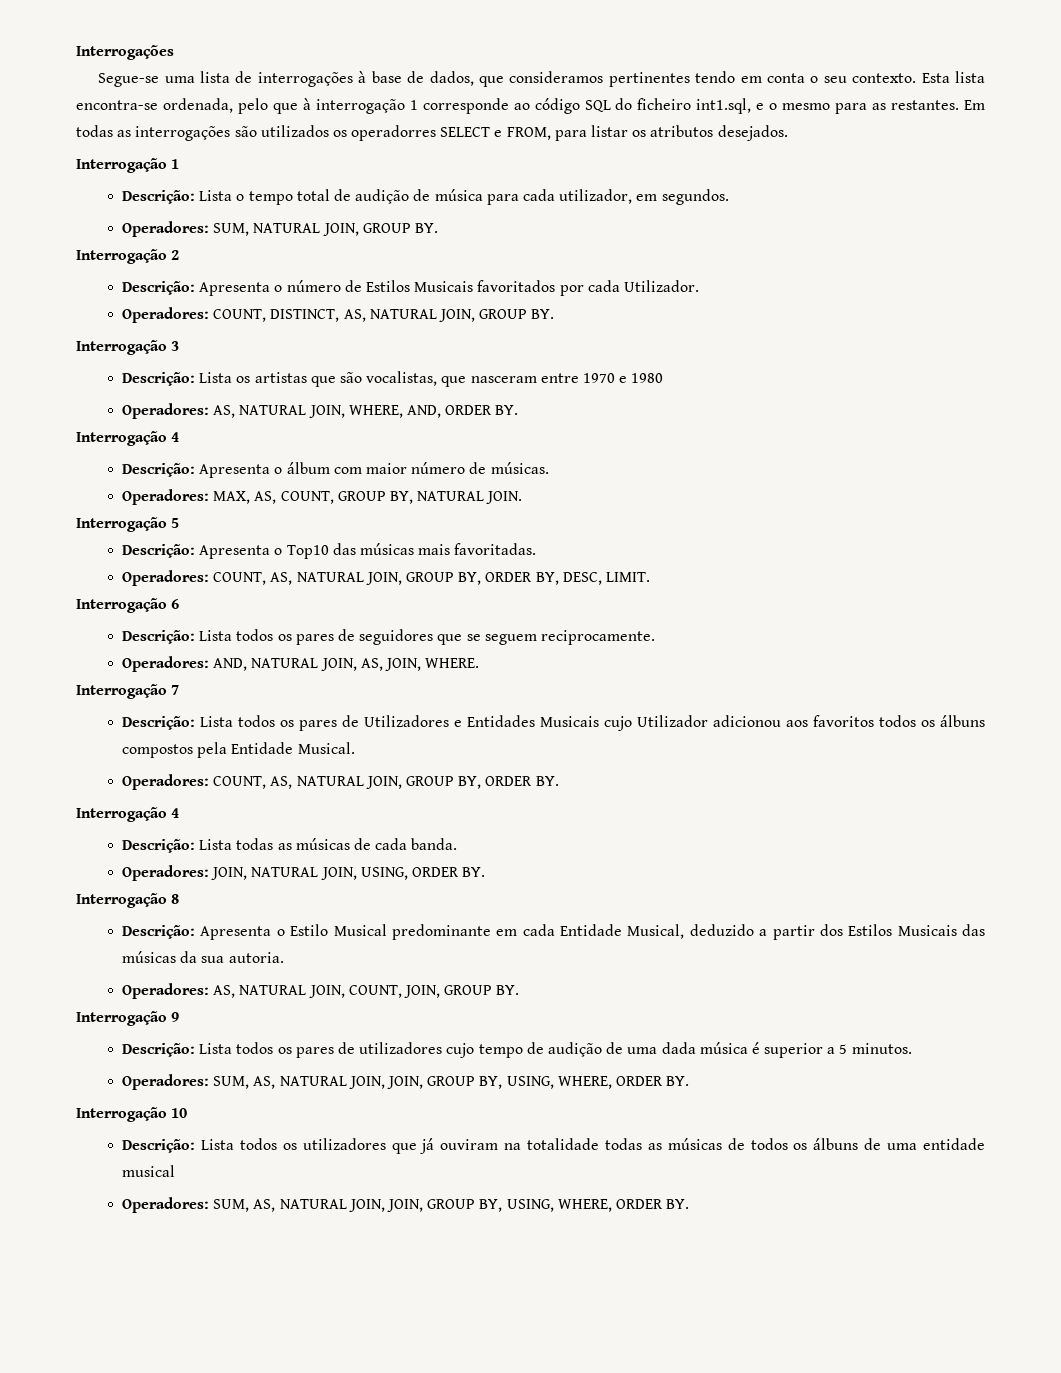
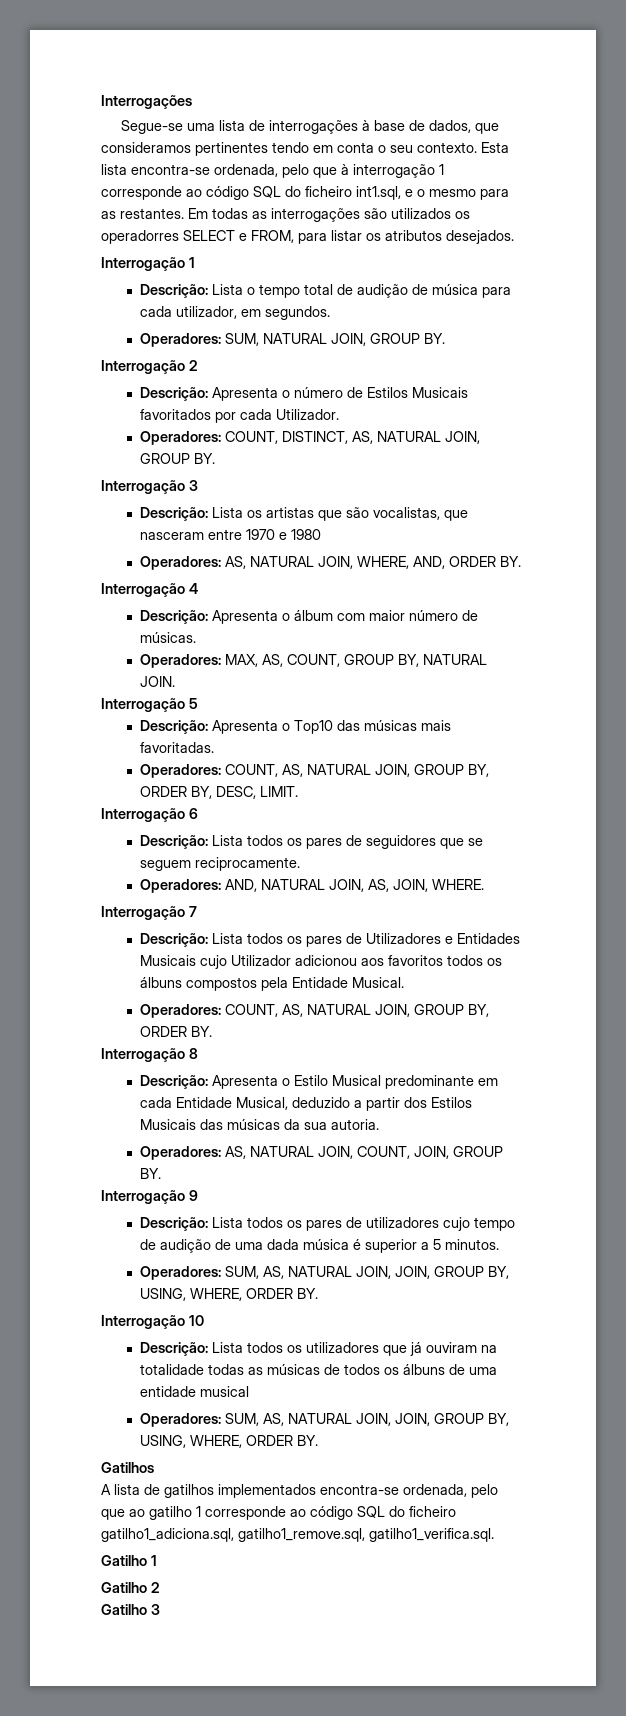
  Operadores: COUNT, AS, NATURAL JOIN, GROUP BY, ORDER BY.
- Interrogação 4
- Descrição: Lista todas as músicas de cada banda.
- Operadores: JOIN, NATURAL JOIN, USING, ORDER BY.
+ Gatilhos
+ A lista de gatilhos implementados encontra-se ordenada, pelo que ao gatilho 1 corresponde ao código SQL do ficheiro gatilho1_adiciona.sql, gatilho1_remove.sql, gatilho1_verifica.sql.
+ Gatilho 1
+ Gatilho 2
+ Gatilho 3

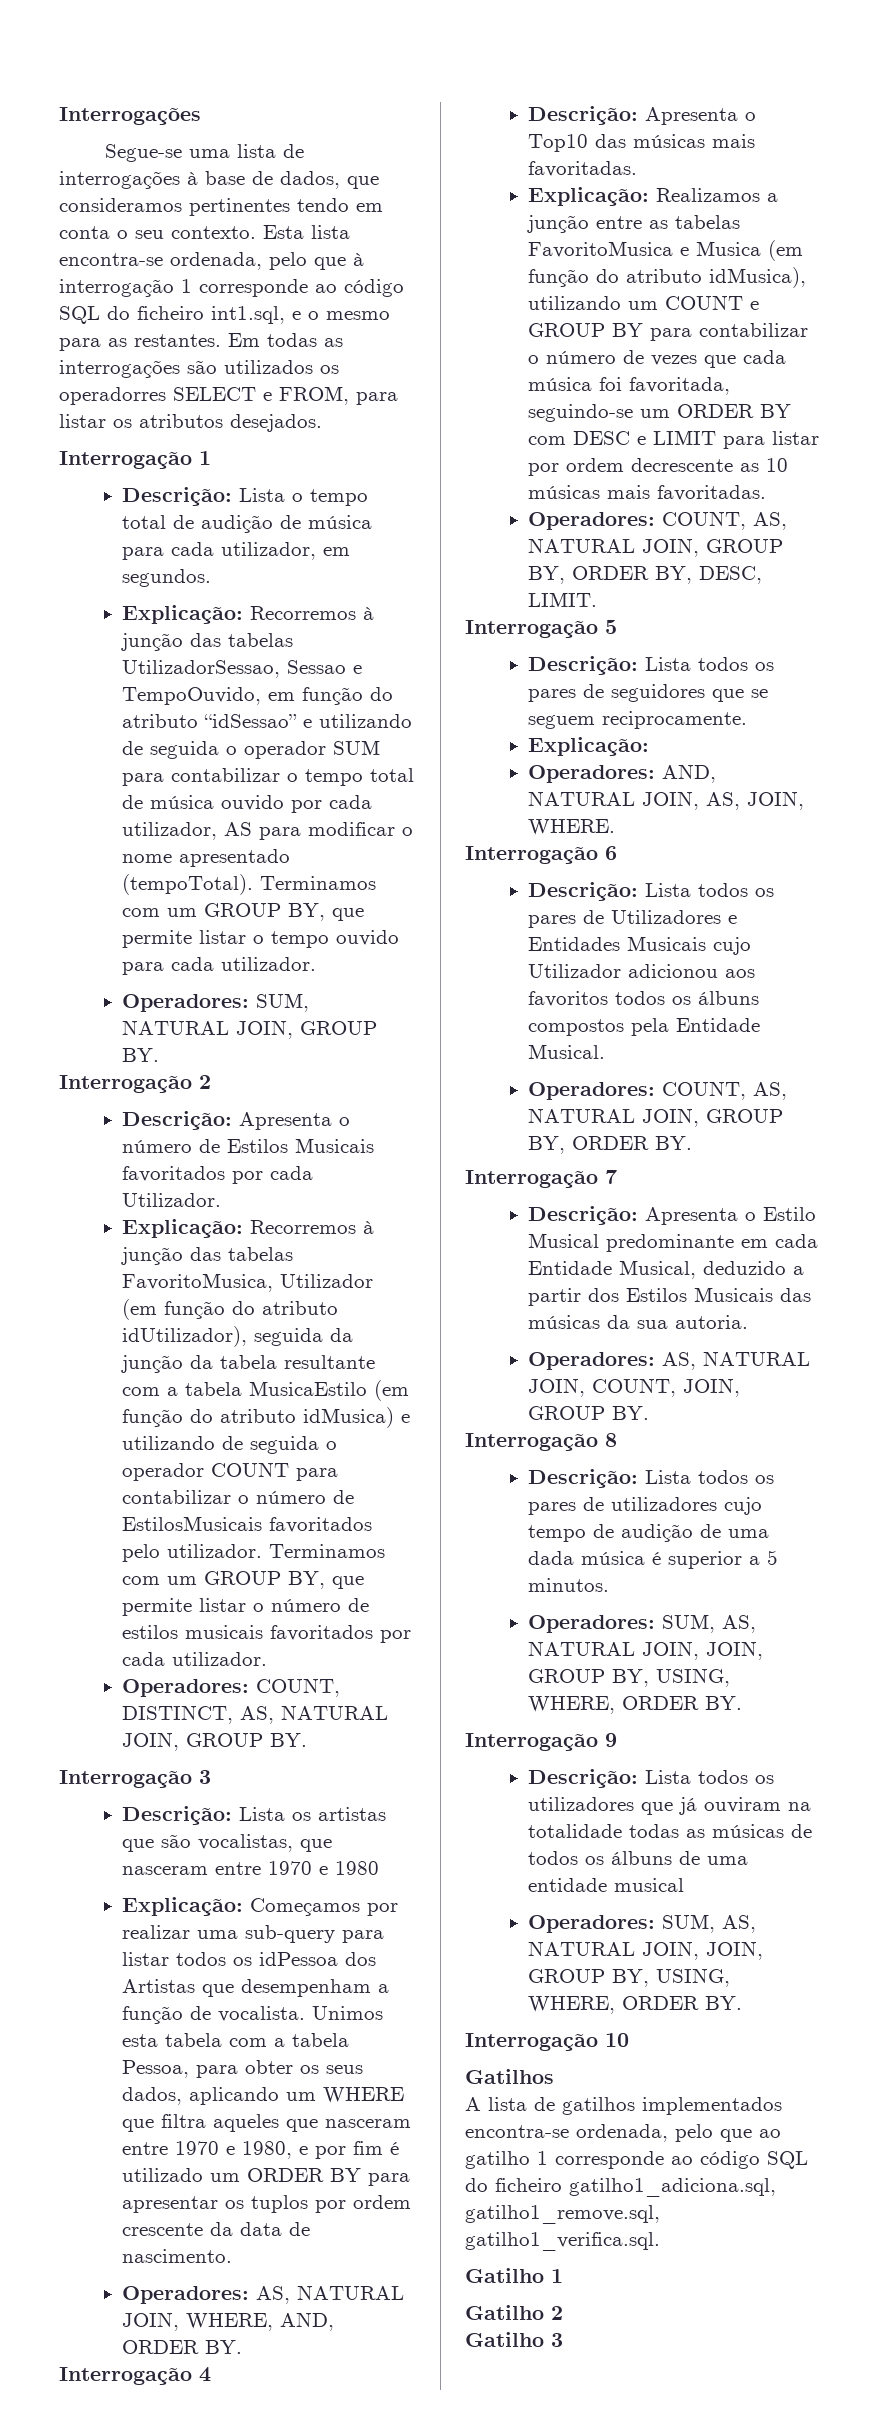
+ Explicação: Recorremos à junção das tabelas UtilizadorSessao, Sessao e TempoOuvido, em função do atributo “idSessao” e utilizando de seguida o operador SUM para contabilizar o tempo total de música ouvido por cada utilizador, AS para modificar o nome apresentado (tempoTotal). Terminamos com um GROUP BY, que permite listar o tempo ouvido para cada utilizador.
+ Explicação: Recorremos à junção das tabelas FavoritoMusica, Utilizador (em função do atributo idUtilizador), seguida da junção da tabela resultante com a tabela MusicaEstilo (em função do atributo idMusica) e utilizando de seguida o operador COUNT para contabilizar o número de EstilosMusicais favoritados pelo utilizador. Terminamos com um GROUP BY, que permite listar o número de estilos musicais favoritados por cada utilizador.
+ Explicação: Começamos por realizar uma sub-query para listar todos os idPessoa dos Artistas que desempenham a função de vocalista. Unimos esta tabela com a tabela Pessoa, para obter os seus dados, aplicando um WHERE que filtra aqueles que nasceram entre 1970 e 1980, e por fim é utilizado um ORDER BY para apresentar os tuplos por ordem crescente da data de nascimento.
- Descrição: Apresenta o álbum com maior número de músicas.
- Operadores: MAX, AS, COUNT, GROUP BY, NATURAL JOIN.
- Interrogação 5
  Descrição: Apresenta o Top10 das músicas mais favoritadas.
+ Explicação: Realizamos a junção entre as tabelas FavoritoMusica e Musica (em função do atributo idMusica), utilizando um COUNT e GROUP BY para contabilizar o número de vezes que cada música foi favoritada, seguindo-se um ORDER BY com DESC e LIMIT para listar por ordem decrescente as 10 músicas mais favoritadas.
- Interrogação 6
+ Interrogação 5
  Descrição: Lista todos os pares de seguidores que se seguem reciprocamente.
+ Explicação:
- Interrogação 7
+ Interrogação 6
- Interrogação 8
+ Interrogação 7
- Interrogação 9
+ Interrogação 8
- Interrogação 10
+ Interrogação 9
+ Interrogação 10

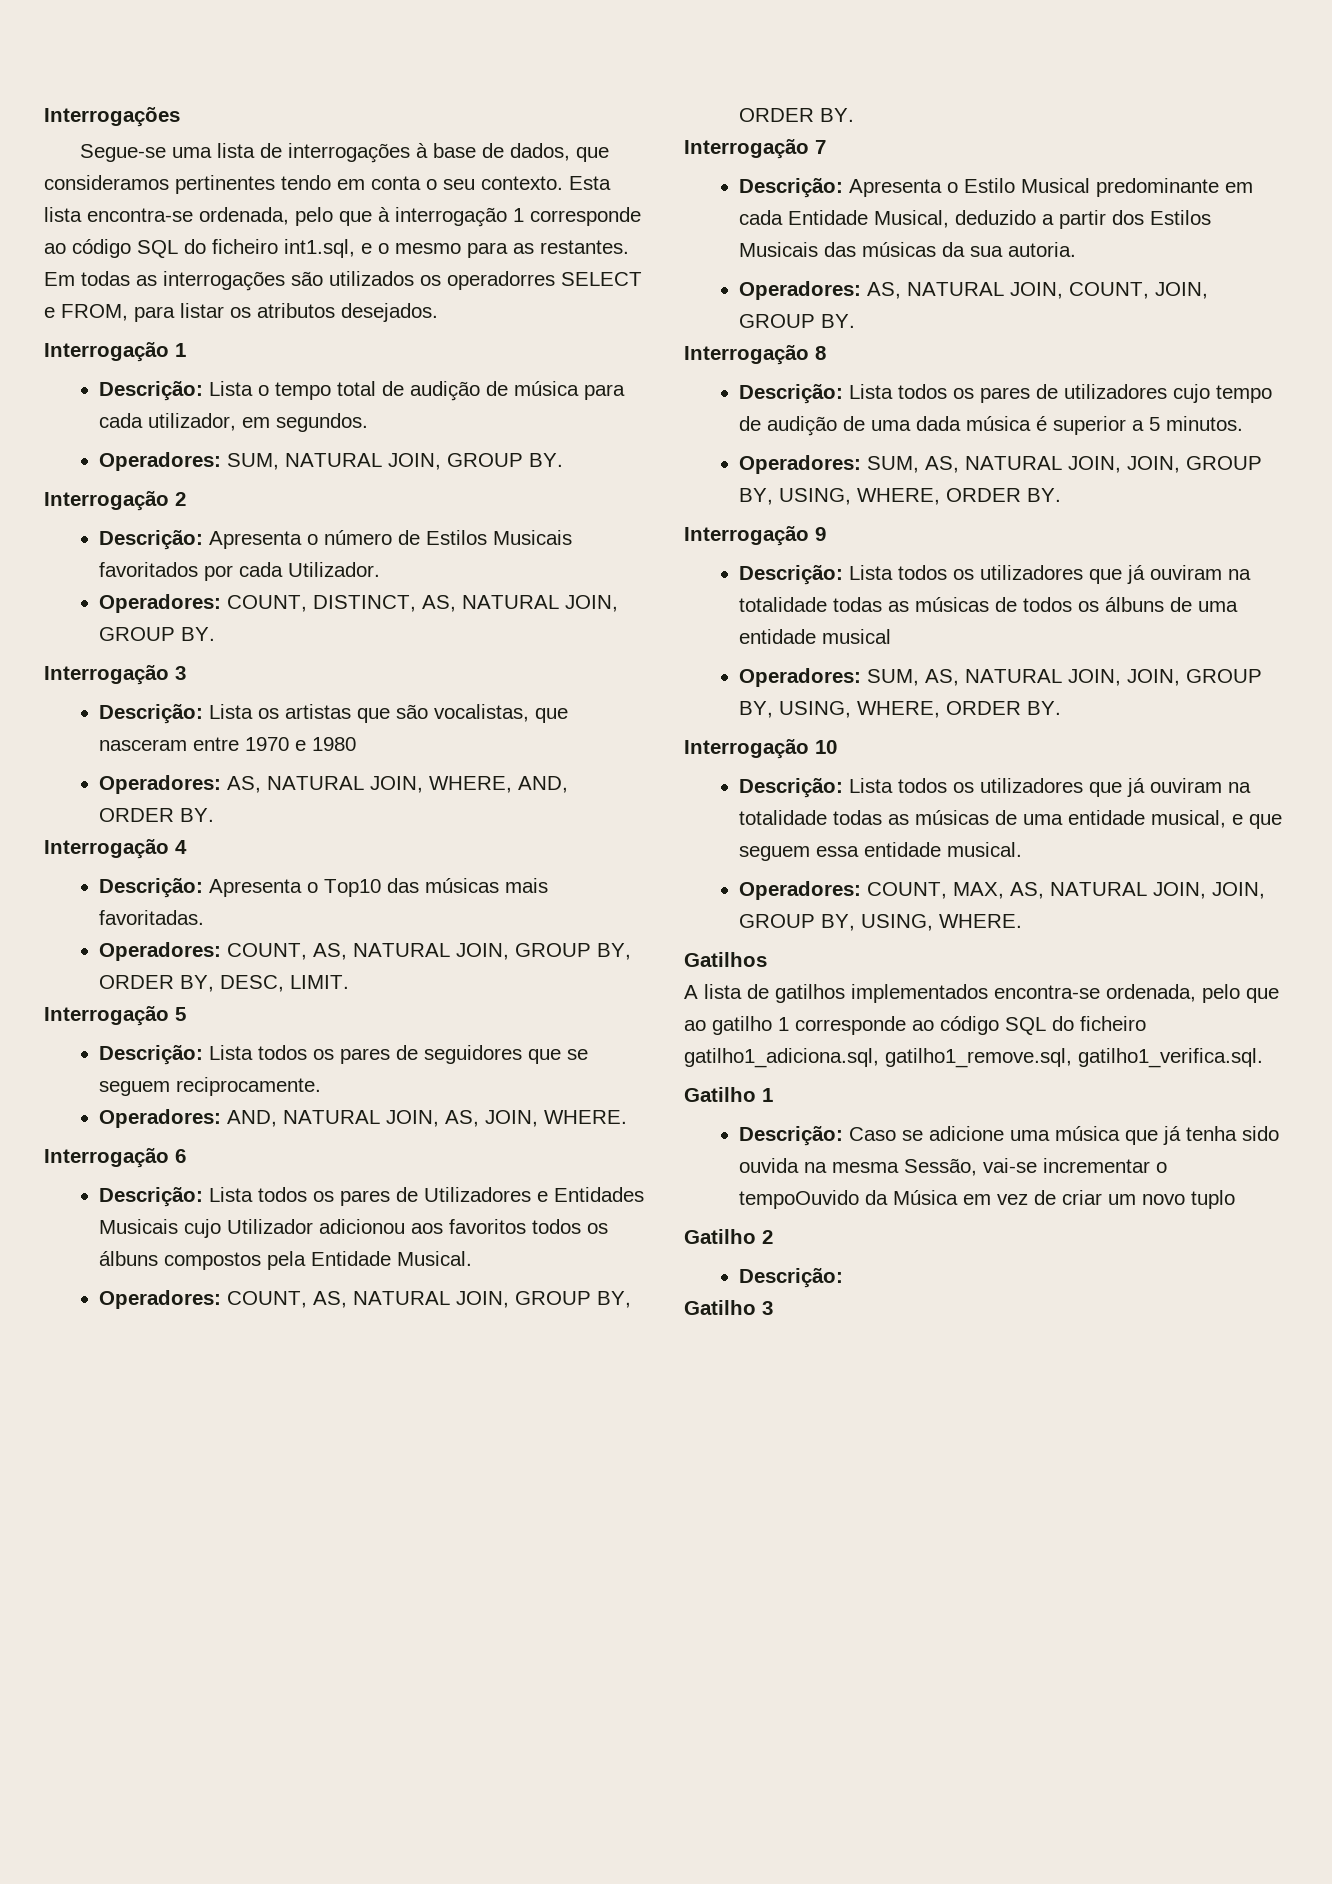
- Explicação: Recorremos à junção das tabelas UtilizadorSessao, Sessao e TempoOuvido, em função do atributo “idSessao” e utilizando de seguida o operador SUM para contabilizar o tempo total de música ouvido por cada utilizador, AS para modificar o nome apresentado (tempoTotal). Terminamos com um GROUP BY, que permite listar o tempo ouvido para cada utilizador.
- Explicação: Recorremos à junção das tabelas FavoritoMusica, Utilizador (em função do atributo idUtilizador), seguida da junção da tabela resultante com a tabela MusicaEstilo (em função do atributo idMusica) e utilizando de seguida o operador COUNT para contabilizar o número de EstilosMusicais favoritados pelo utilizador. Terminamos com um GROUP BY, que permite listar o número de estilos musicais favoritados por cada utilizador.
- Explicação: Começamos por realizar uma sub-query para listar todos os idPessoa dos Artistas que desempenham a função de vocalista. Unimos esta tabela com a tabela Pessoa, para obter os seus dados, aplicando um WHERE que filtra aqueles que nasceram entre 1970 e 1980, e por fim é utilizado um ORDER BY para apresentar os tuplos por ordem crescente da data de nascimento.
- Explicação: Realizamos a junção entre as tabelas FavoritoMusica e Musica (em função do atributo idMusica), utilizando um COUNT e GROUP BY para contabilizar o número de vezes que cada música foi favoritada, seguindo-se um ORDER BY com DESC e LIMIT para listar por ordem decrescente as 10 músicas mais favoritadas.
  Descrição: Lista todos os pares de seguidores que se seguem reciprocamente.
- Explicação:
+ Descrição: Lista todos os utilizadores que já ouviram na totalidade todas as músicas de uma entidade musical, e que seguem essa entidade musical.
+ Operadores: COUNT, MAX, AS, NATURAL JOIN, JOIN, GROUP BY, USING, WHERE.
+ Descrição: Caso se adicione uma música que já tenha sido ouvida na mesma Sessão, vai-se incrementar o tempoOuvido da Música em vez de criar um novo tuplo
  Gatilho 2
+ Descrição:

